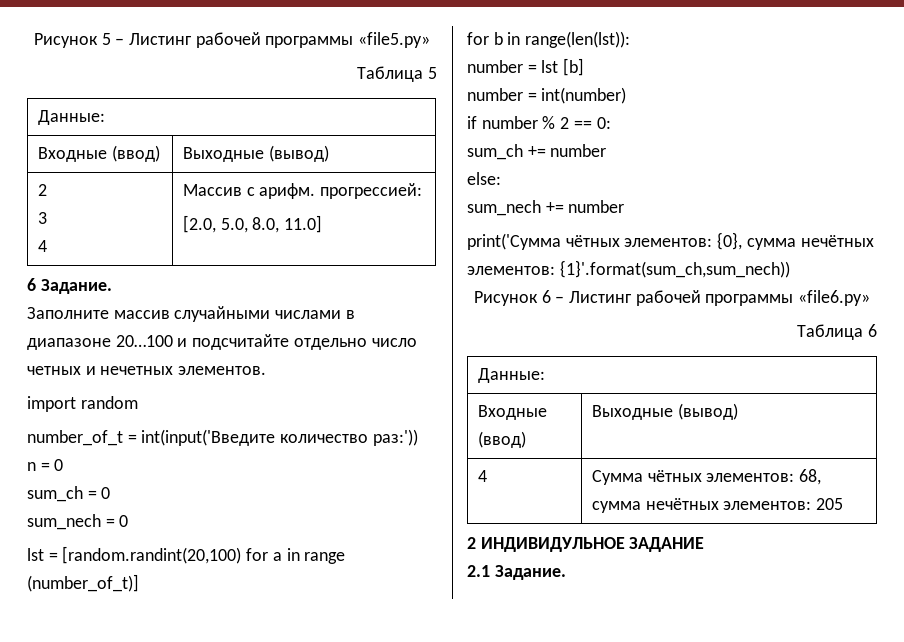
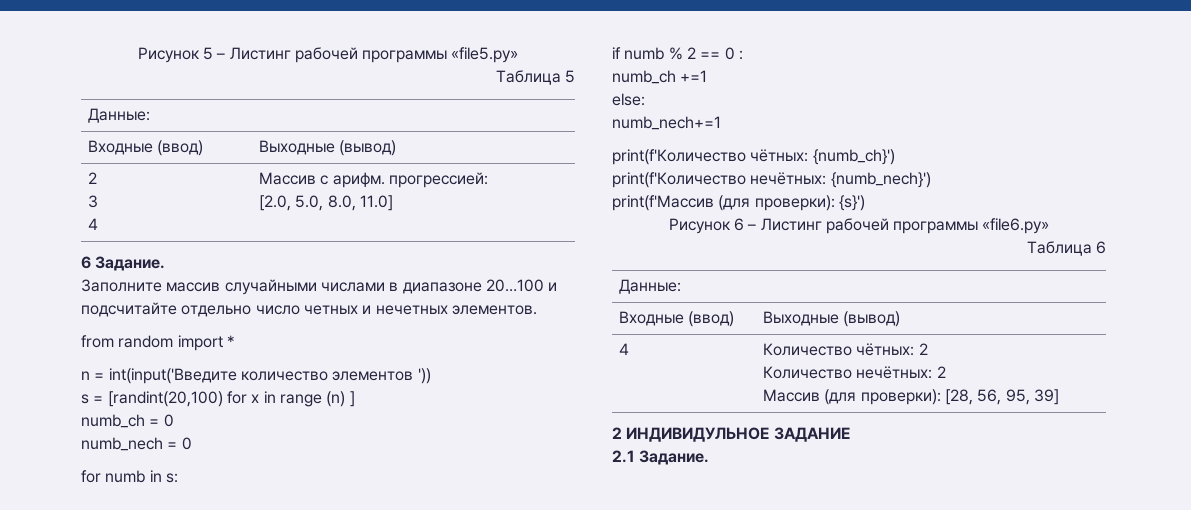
- import random
- number_of_t = int(input('Введите количество раз:'))
- n = 0
- sum_ch = 0
- sum_nech = 0
- lst = [random.randint(20,100) for a in range (number_of_t)]
- for b in range(len(lst)):
- number = lst [b]
- number = int(number)
+ from random import *
+ n = int(input('Введите количество элементов '))
+ s = [randint(20,100) for x in range (n) ]
+ numb_ch = 0
+ numb_nech = 0
+ for numb in s:
- if number % 2 == 0:
- sum_ch += number
+ if numb % 2 == 0 :
+ numb_ch +=1
  else:
- sum_nech += number
- print('Сумма чётных элементов: {0}, сумма нечётных элементов: {1}'.format(sum_ch,sum_nech))
+ numb_nech+=1
+ print(f'Количество чётных: {numb_ch}')
+ print(f'Количество нечётных: {numb_nech}')
+ print(f'Массив (для проверки): {s}')
- 4 | Сумма чётных элементов: 68, сумма нечётных элементов: 205
+ 4 | Количество чётных: 2
+ Количество нечётных: 2
+ Массив (для проверки): [28, 56, 95, 39]

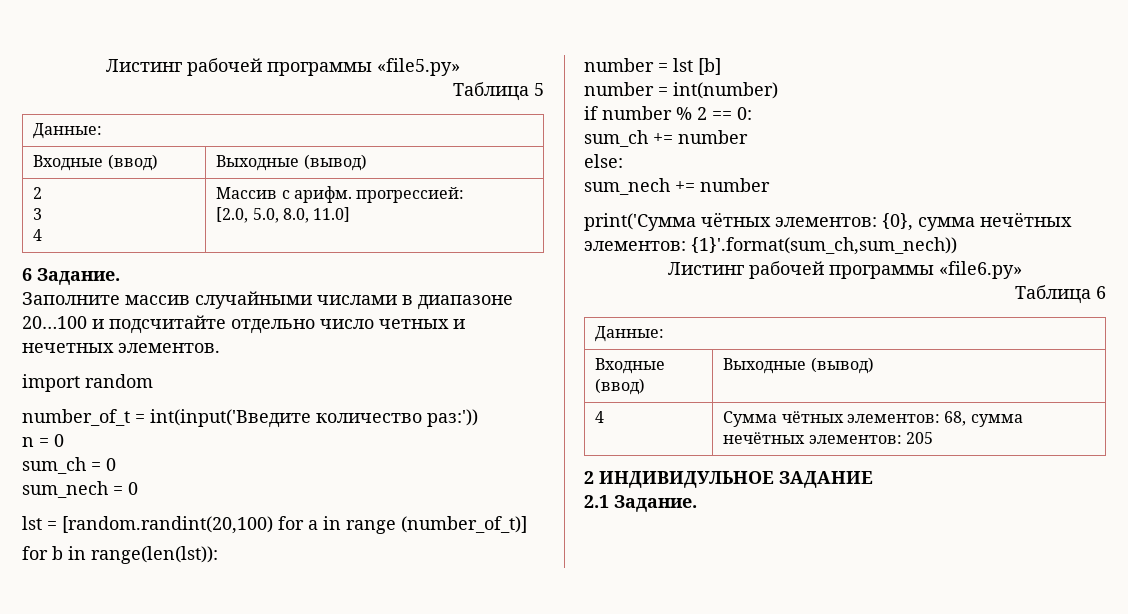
- Рисунок 5 – Листинг рабочей программы «file5.py»
+ Листинг рабочей программы «file5.py»
- from random import *
- n = int(input('Введите количество элементов '))
- s = [randint(20,100) for x in range (n) ]
- numb_ch = 0
- numb_nech = 0
- for numb in s:
+ import random
+ number_of_t = int(input('Введите количество раз:'))
+ n = 0
+ sum_ch = 0
+ sum_nech = 0
+ lst = [random.randint(20,100) for a in range (number_of_t)]
+ for b in range(len(lst)):
+ number = lst [b]
+ number = int(number)
- if numb % 2 == 0 :
- numb_ch +=1
+ if number % 2 == 0:
+ sum_ch += number
  else:
- numb_nech+=1
- print(f'Количество чётных: {numb_ch}')
- print(f'Количество нечётных: {numb_nech}')
- print(f'Массив (для проверки): {s}')
- Рисунок 6 – Листинг рабочей программы «file6.py»
+ sum_nech += number
+ print('Сумма чётных элементов: {0}, сумма нечётных элементов: {1}'.format(sum_ch,sum_nech))
+ Листинг рабочей программы «file6.py»
- 4 | Количество чётных: 2
- Количество нечётных: 2
- Массив (для проверки): [28, 56, 95, 39]
+ 4 | Сумма чётных элементов: 68, сумма нечётных элементов: 205

